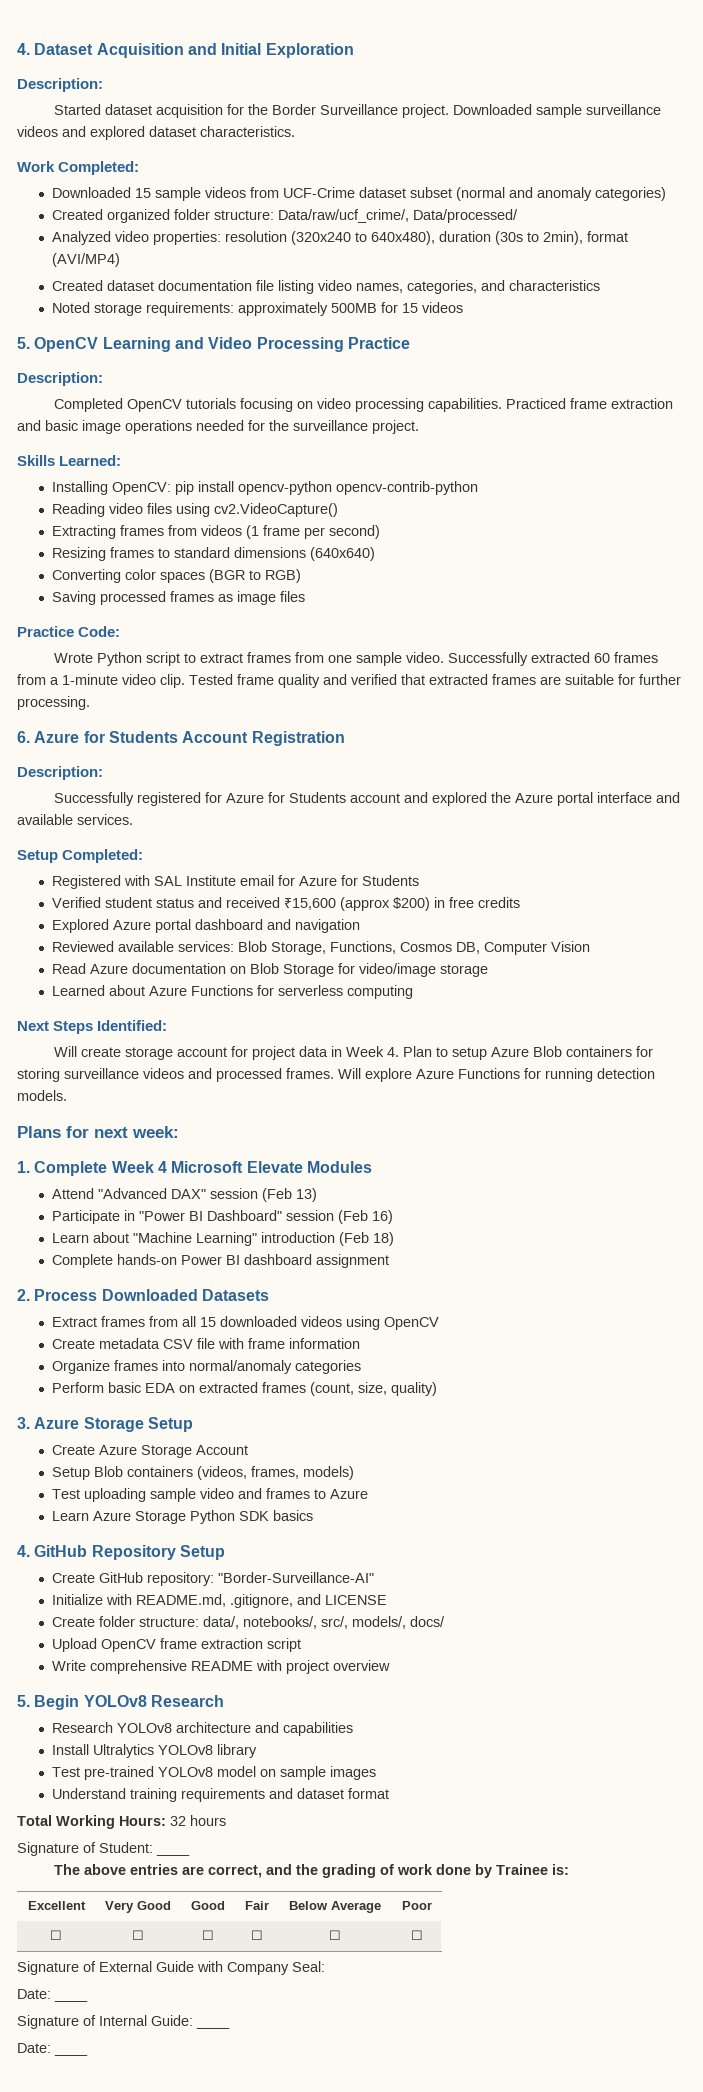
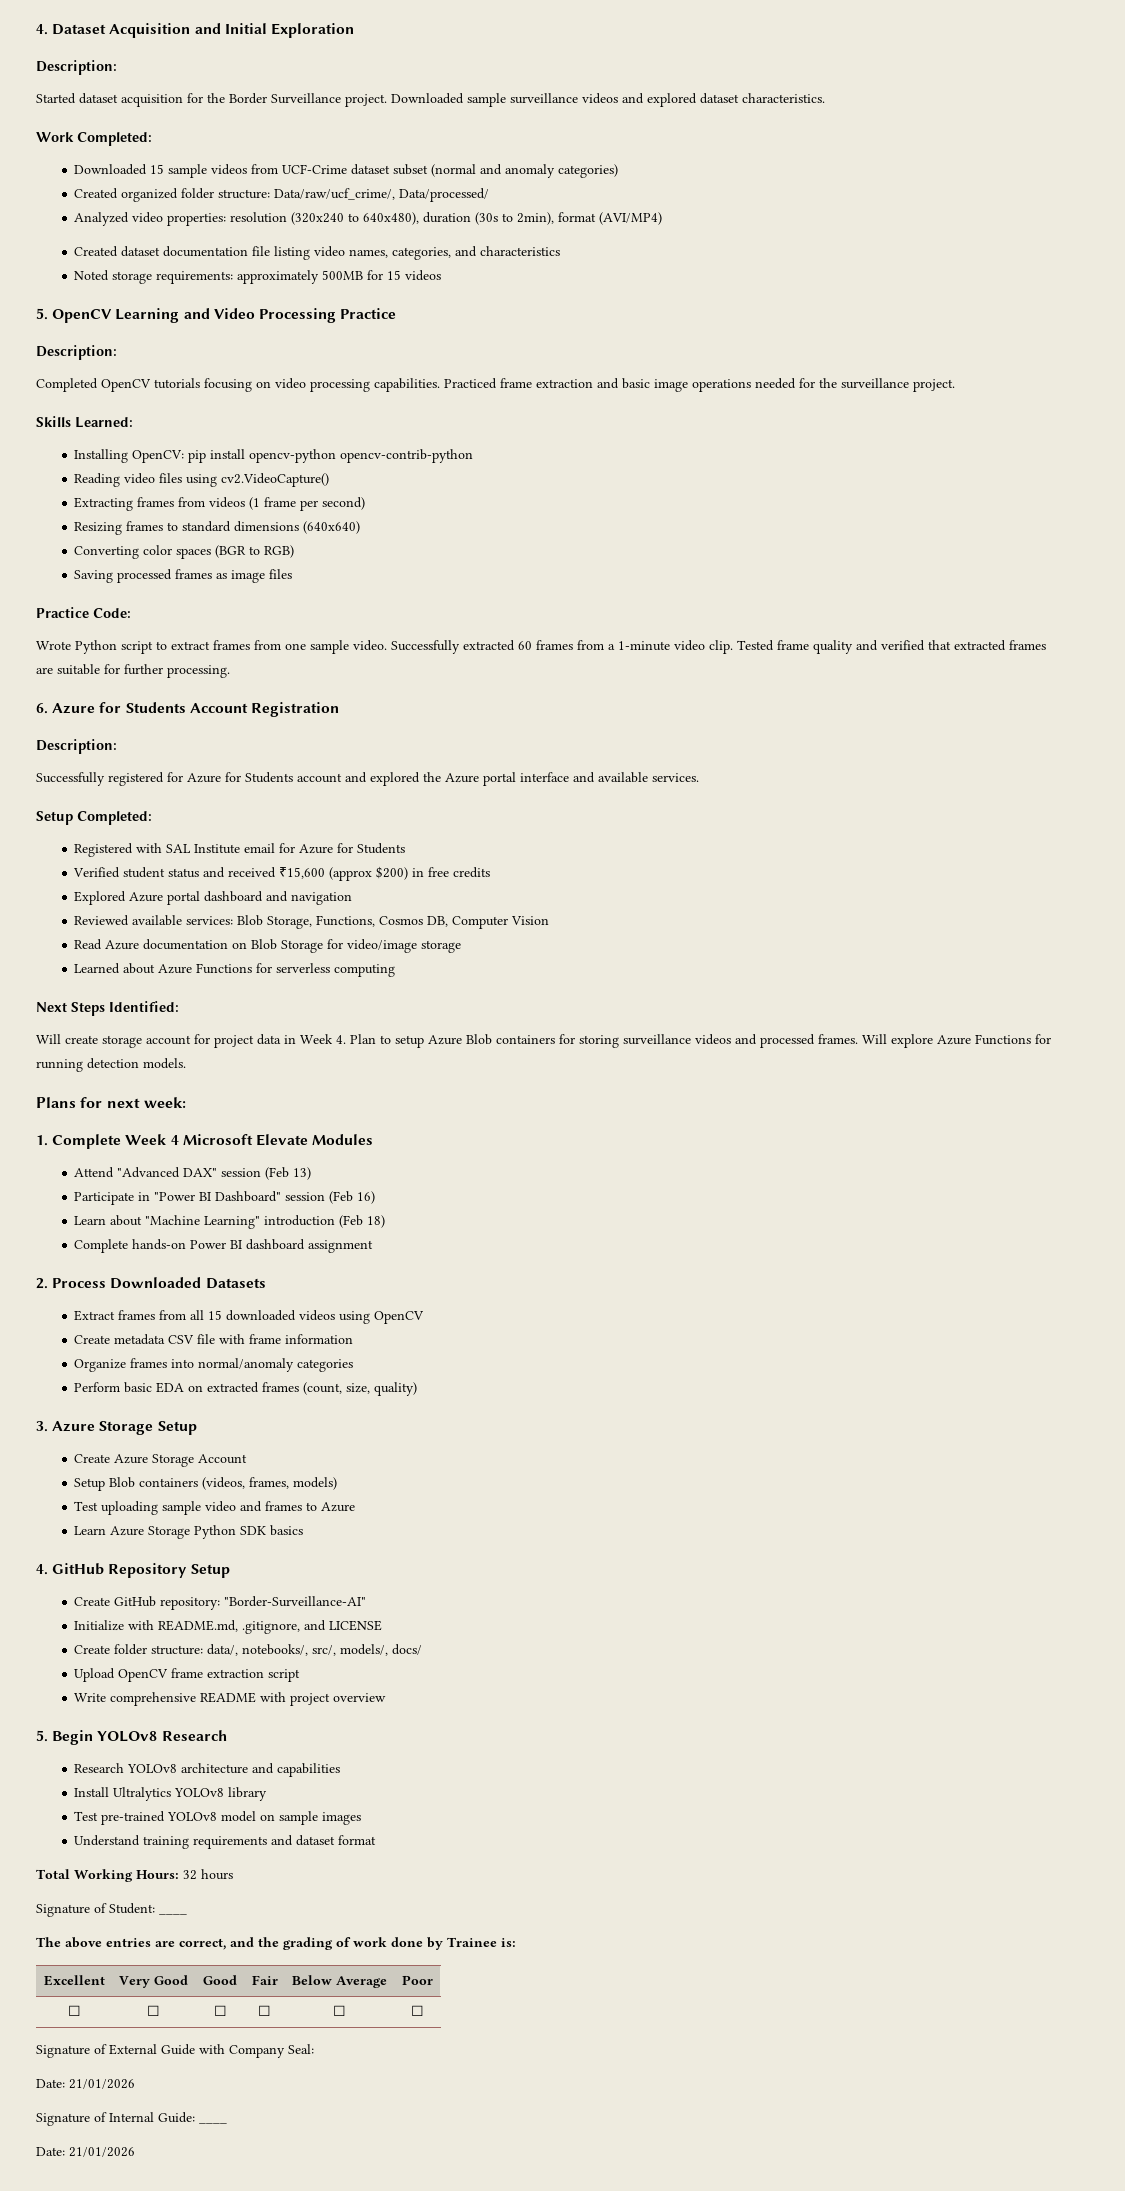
  Signature of External Guide with Company Seal:
- Date: ____
+ Date: 21/01/2026
  Signature of Internal Guide: ____
- Date: ____
+ Date: 21/01/2026

